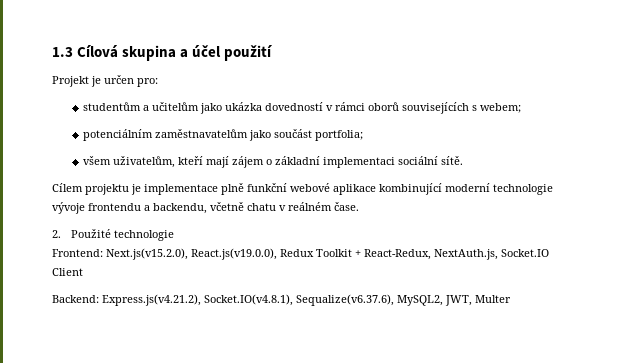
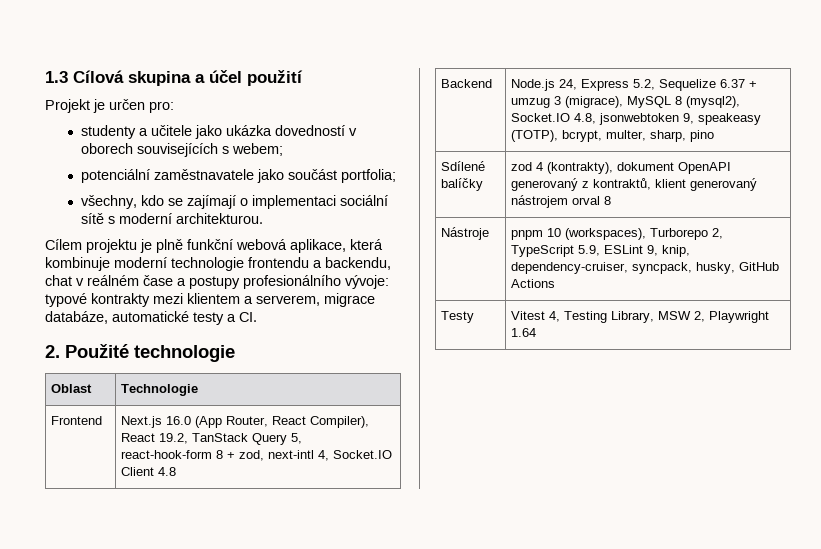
- studentům a učitelům jako ukázka dovedností v rámci oborů souvisejících s webem;
+ studenty a učitele jako ukázka dovedností v oborech souvisejících s webem;
- potenciálním zaměstnavatelům jako součást portfolia;
+ potenciální zaměstnavatele jako součást portfolia;
- všem uživatelům, kteří mají zájem o základní implementaci sociální sítě.
+ všechny, kdo se zajímají o implementaci sociální sítě s moderní architekturou.
- Cílem projektu je implementace plně funkční webové aplikace kombinující moderní technologie vývoje frontendu a backendu, včetně chatu v reálném čase.
+ Cílem projektu je plně funkční webová aplikace, která kombinuje moderní technologie frontendu a backendu, chat v reálném čase a postupy profesionálního vývoje: typové kontrakty mezi klientem a serverem, migrace databáze, automatické testy a CI.
  2. Použité technologie
- Frontend: Next.js(v15.2.0), React.js(v19.0.0), Redux Toolkit + React-Redux, NextAuth.js, Socket.IO Client
- Backend: Express.js(v4.21.2), Socket.IO(v4.8.1), Sequalize(v6.37.6), MySQL2, JWT, Multer
+ Oblast | Technologie
+ Frontend | Next.js 16.0 (App Router, React Compiler), React 19.2, TanStack Query 5, react-hook-form 8 + zod, next-intl 4, Socket.IO Client 4.8
+ Backend | Node.js 24, Express 5.2, Sequelize 6.37 + umzug 3 (migrace), MySQL 8 (mysql2), Socket.IO 4.8, jsonwebtoken 9, speakeasy (TOTP), bcrypt, multer, sharp, pino
+ Sdílené balíčky | zod 4 (kontrakty), dokument OpenAPI generovaný z kontraktů, klient generovaný nástrojem orval 8
+ Nástroje | pnpm 10 (workspaces), Turborepo 2, TypeScript 5.9, ESLint 9, knip, dependency-cruiser, syncpack, husky, GitHub Actions
+ Testy | Vitest 4, Testing Library, MSW 2, Playwright 1.64

